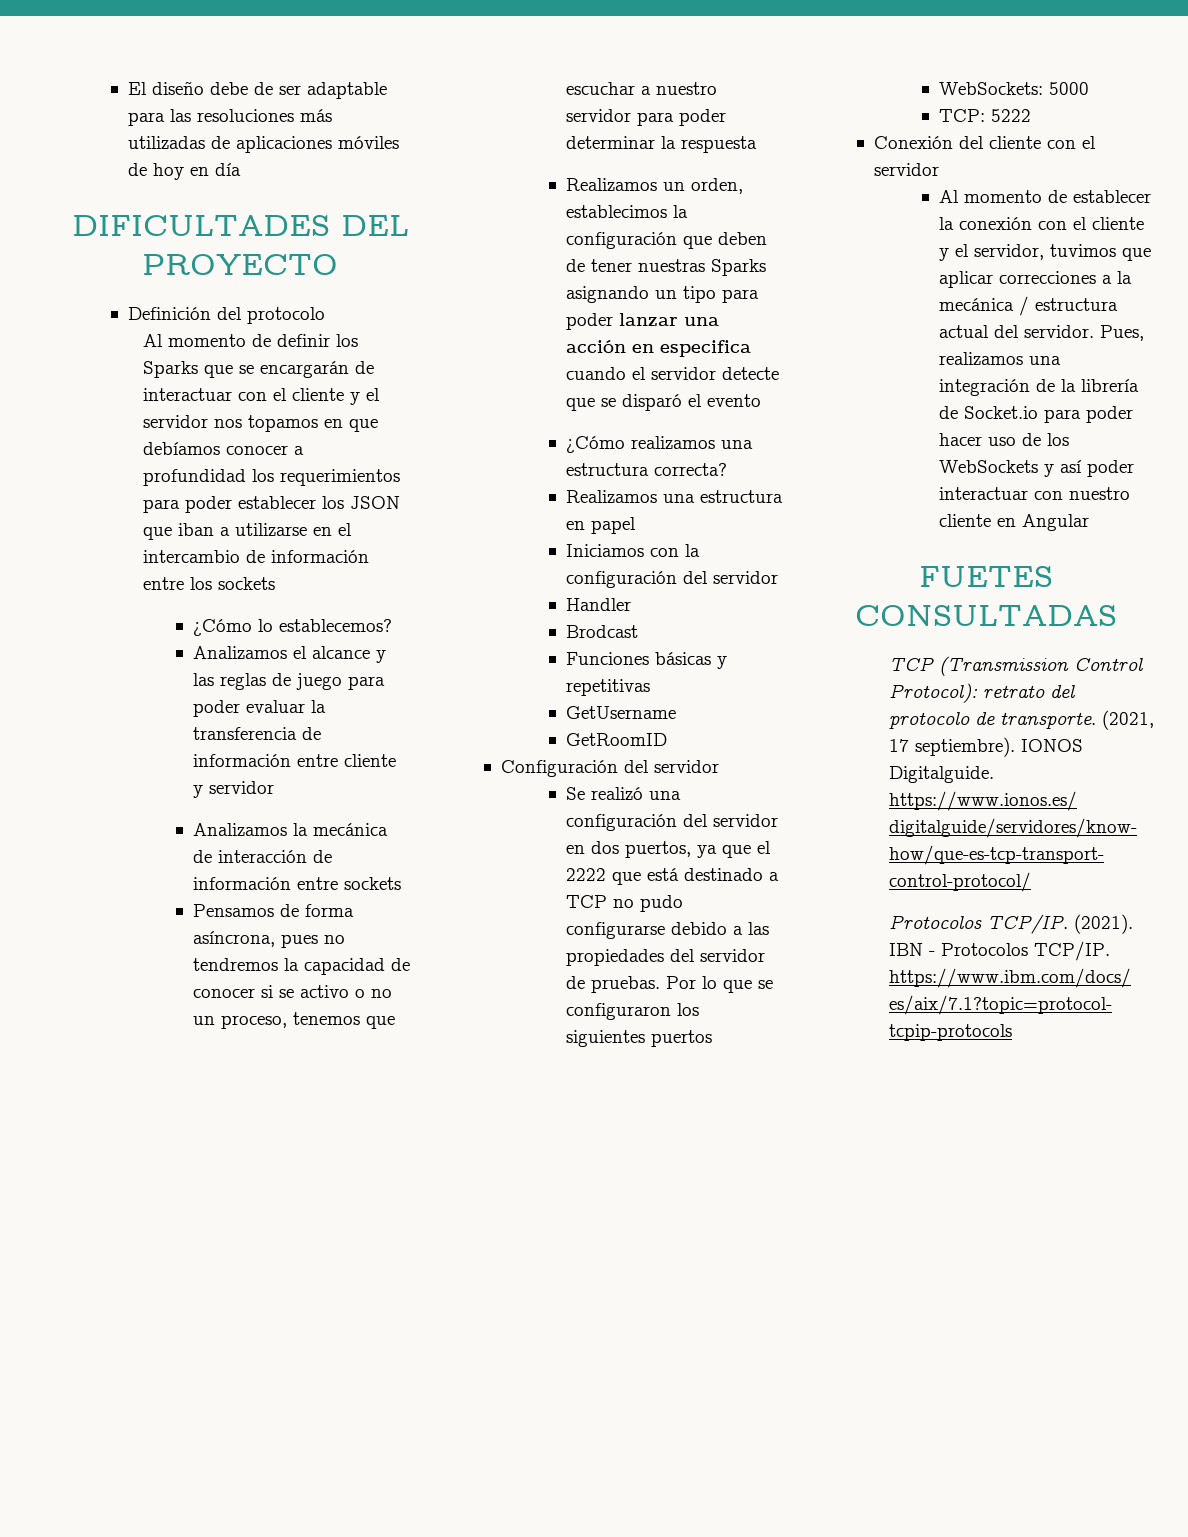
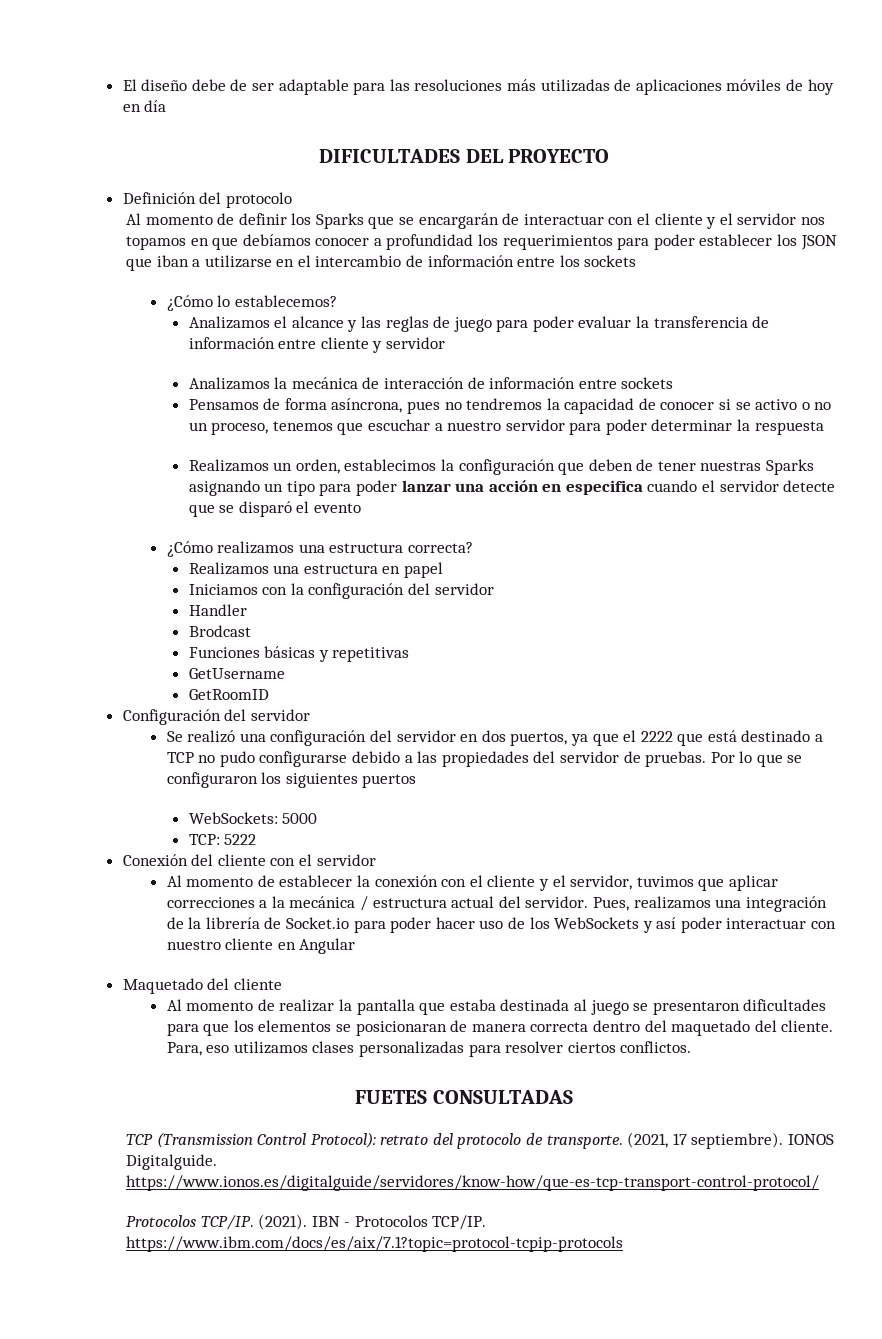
+ Maquetado del cliente
+ Al momento de realizar la pantalla que estaba destinada al juego se presentaron dificultades para que los elementos se posicionaran de manera correcta dentro del maquetado del cliente. Para, eso utilizamos clases personalizadas para resolver ciertos conflictos.

